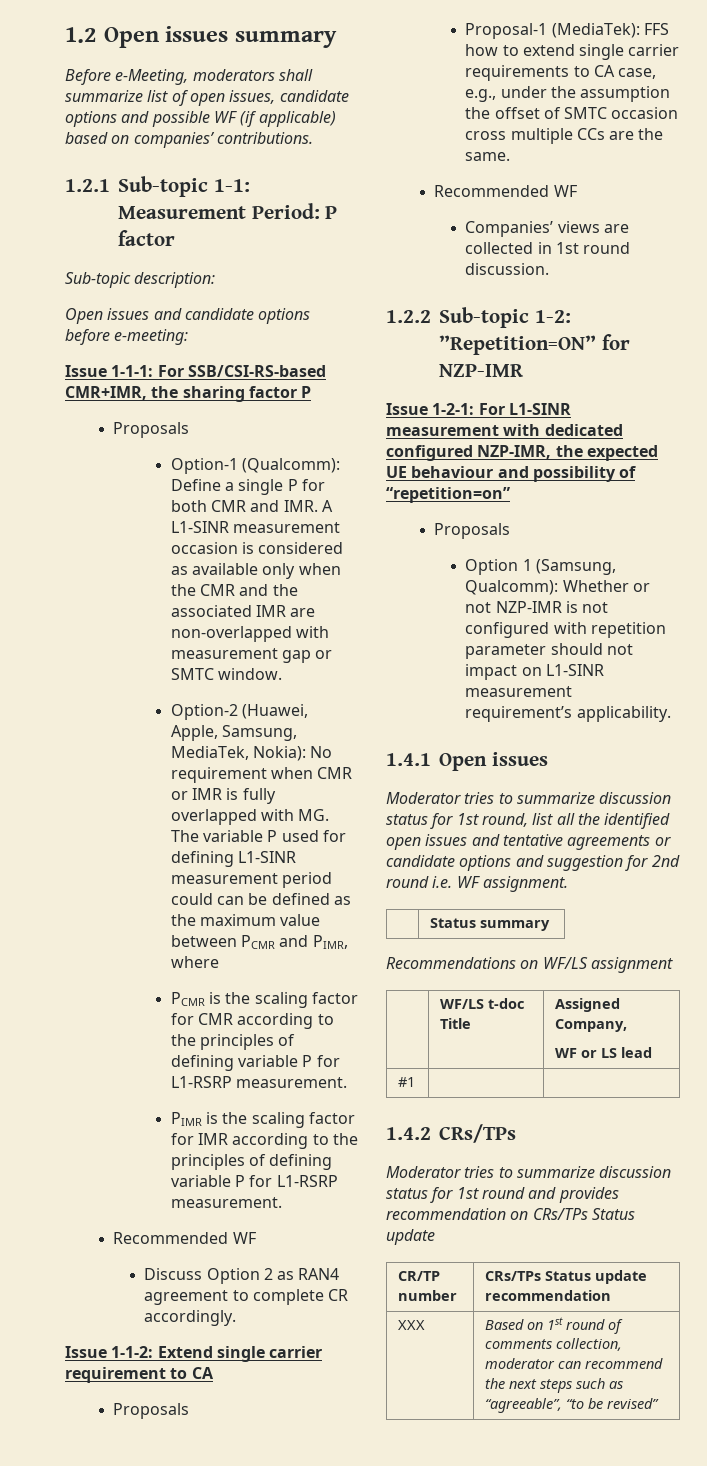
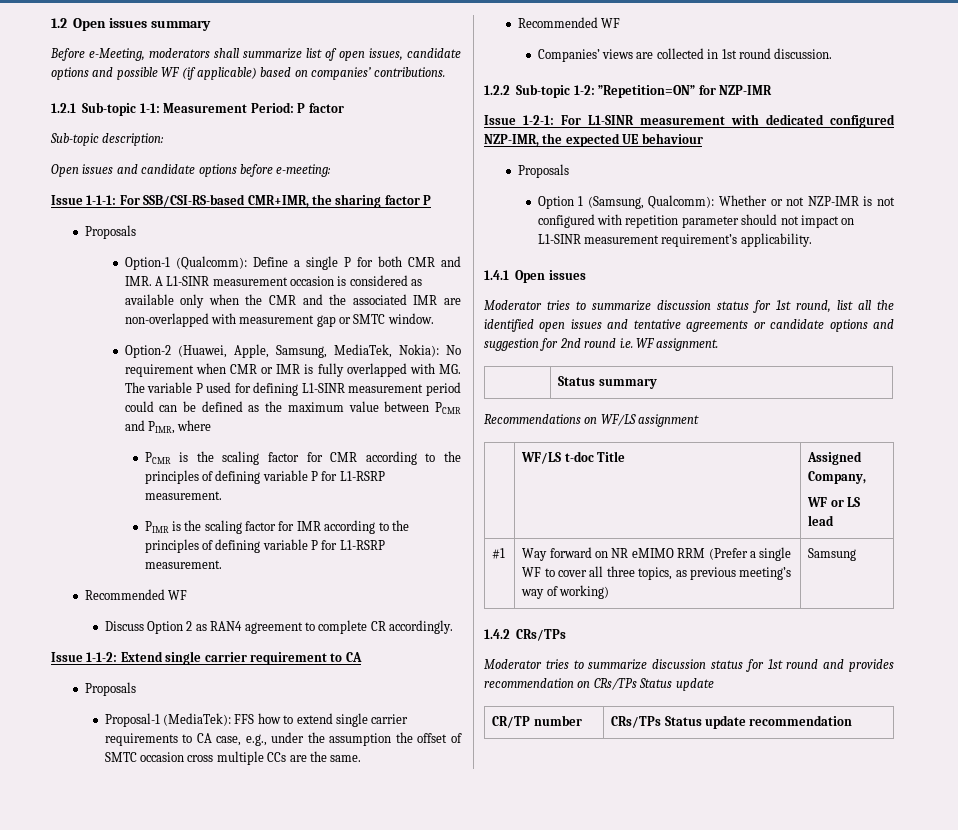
- Issue 1-2-1: For L1-SINR measurement with dedicated configured NZP-IMR, the expected UE behaviour and possibility of “repetition=on”
+ Issue 1-2-1: For L1-SINR measurement with dedicated configured NZP-IMR, the expected UE behaviour
- #1 | |
+ #1 | Way forward on NR eMIMO RRM (Prefer a single WF to cover all three topics, as previous meeting’s way of working) | Samsung
- XXX | Based on 1st round of comments collection, moderator can recommend the next steps such as “agreeable”, “to be revised”

